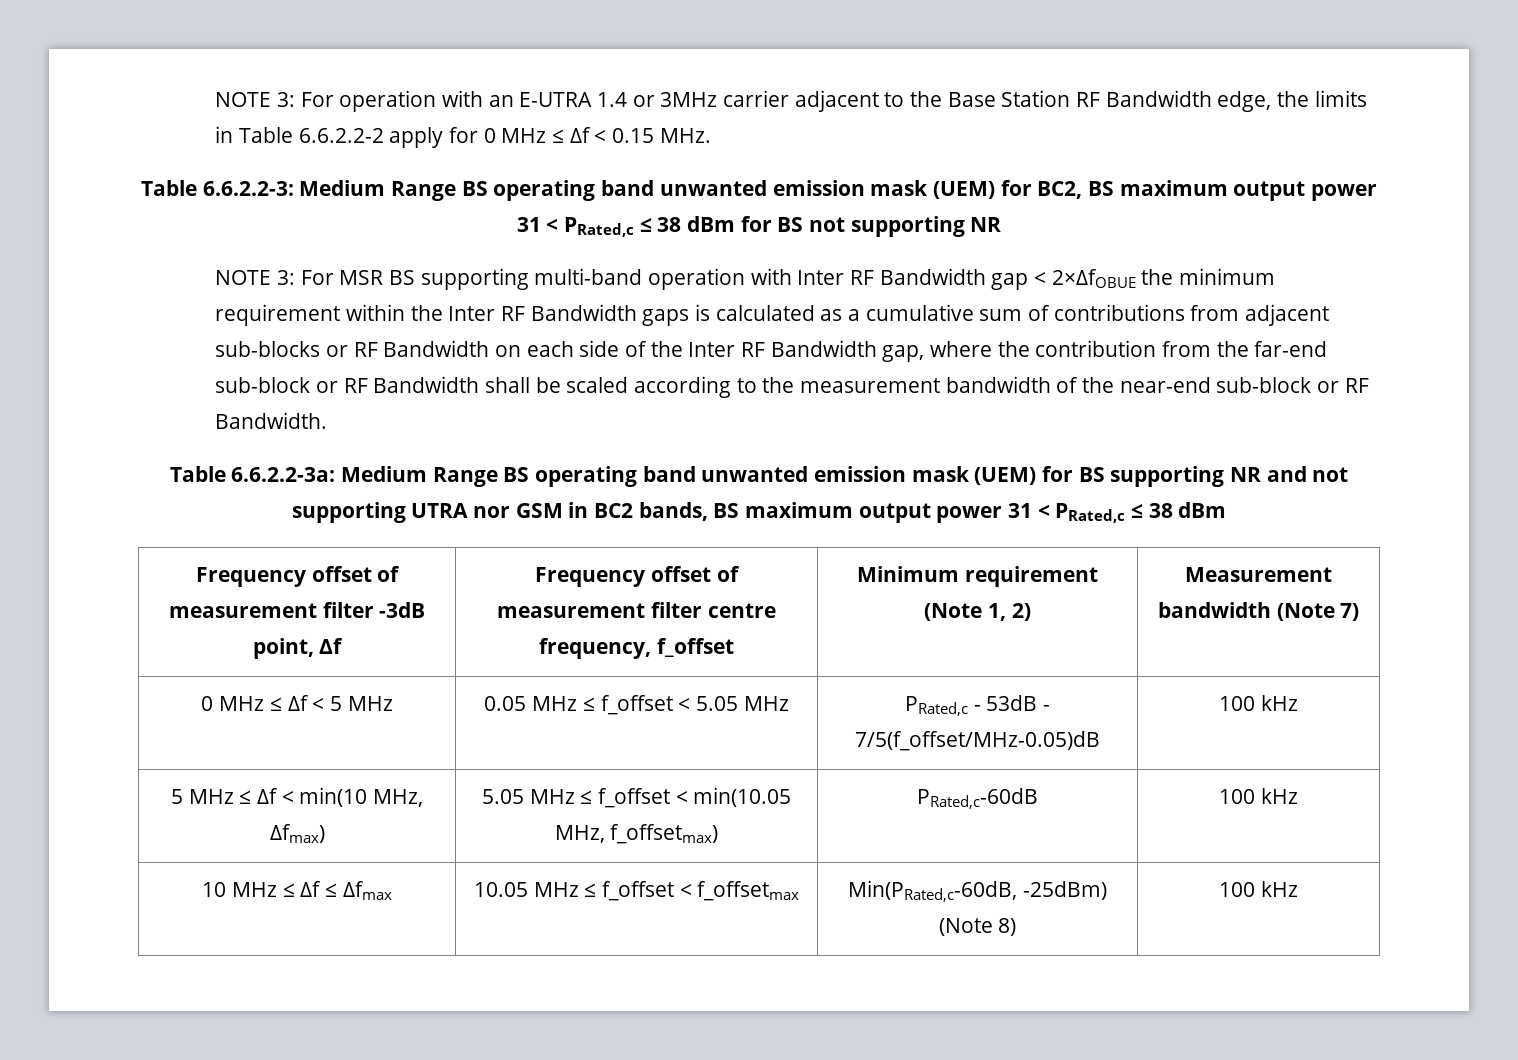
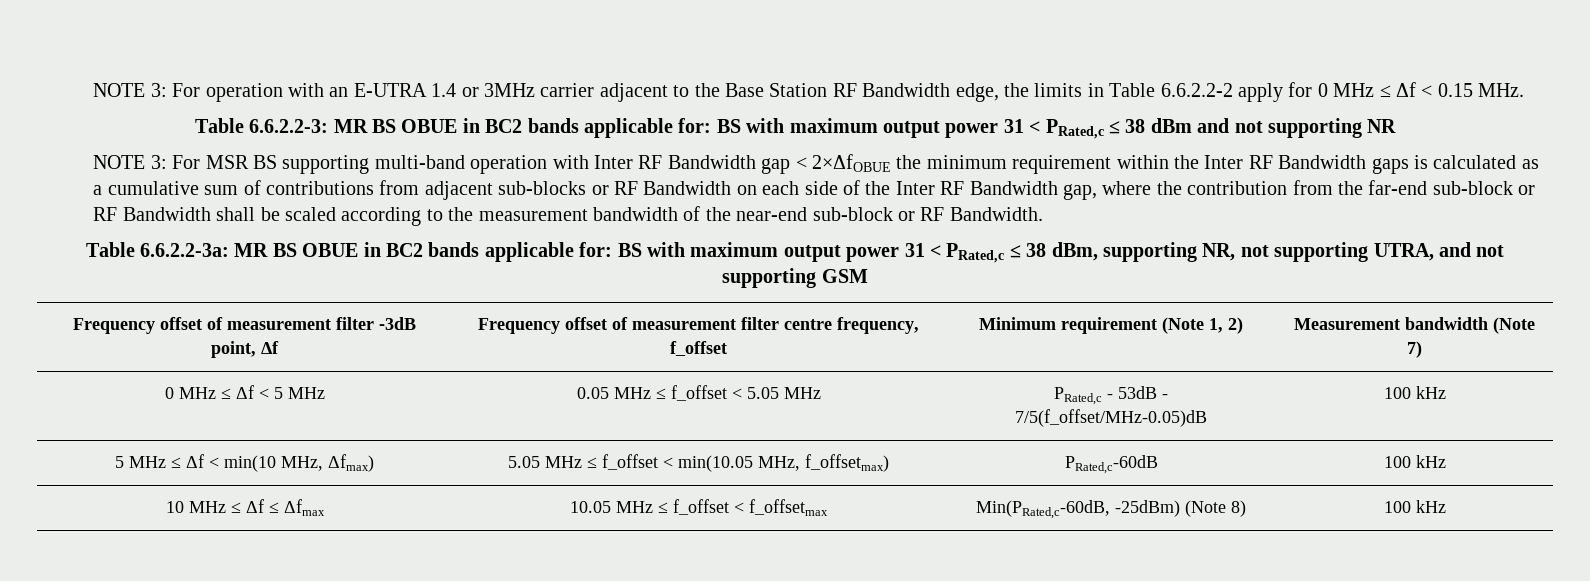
- Table 6.6.2.2-3: Medium Range BS operating band unwanted emission mask (UEM) for BC2, BS maximum output power 31 < PRated,c ≤ 38 dBm for BS not supporting NR
+ Table 6.6.2.2-3: MR BS OBUE in BC2 bands applicable for: BS with maximum output power 31 < PRated,c ≤ 38 dBm and not supporting NR
- Table 6.6.2.2-3a: Medium Range BS operating band unwanted emission mask (UEM) for BS supporting NR and not supporting UTRA nor GSM in BC2 bands, BS maximum output power 31 < PRated,c ≤ 38 dBm
+ Table 6.6.2.2-3a: MR BS OBUE in BC2 bands applicable for: BS with maximum output power 31 < PRated,c ≤ 38 dBm, supporting NR, not supporting UTRA, and not supporting GSM

